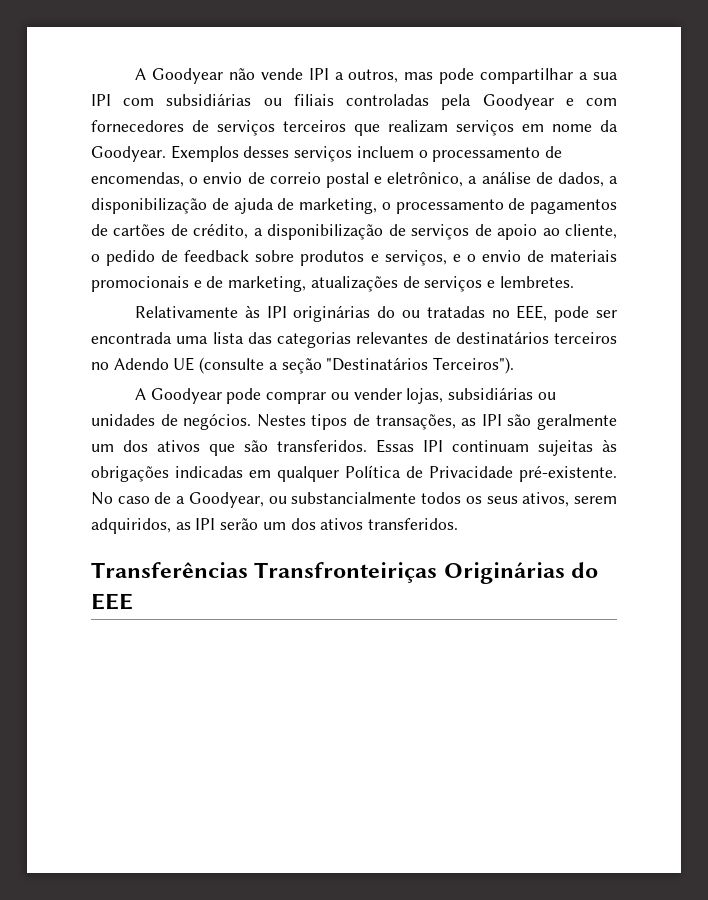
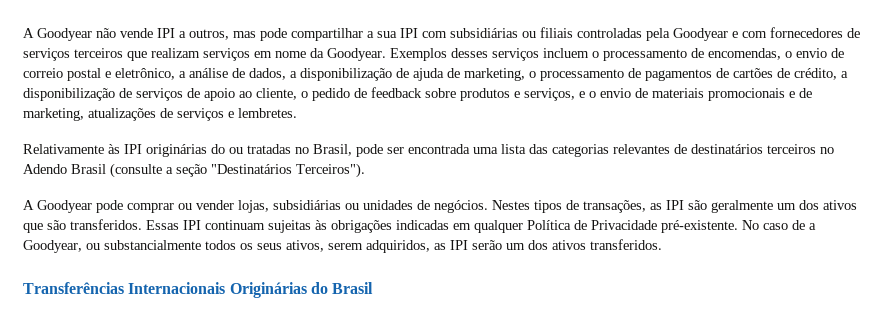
- Relativamente às IPI originárias do ou tratadas no EEE, pode ser encontrada uma lista das categorias relevantes de destinatários terceiros no Adendo UE (consulte a seção "Destinatários Terceiros").
+ Relativamente às IPI originárias do ou tratadas no Brasil, pode ser encontrada uma lista das categorias relevantes de destinatários terceiros no Adendo Brasil (consulte a seção "Destinatários Terceiros").
- Transferências Transfronteiriças Originárias do EEE
+ Transferências Internacionais Originárias do Brasil

